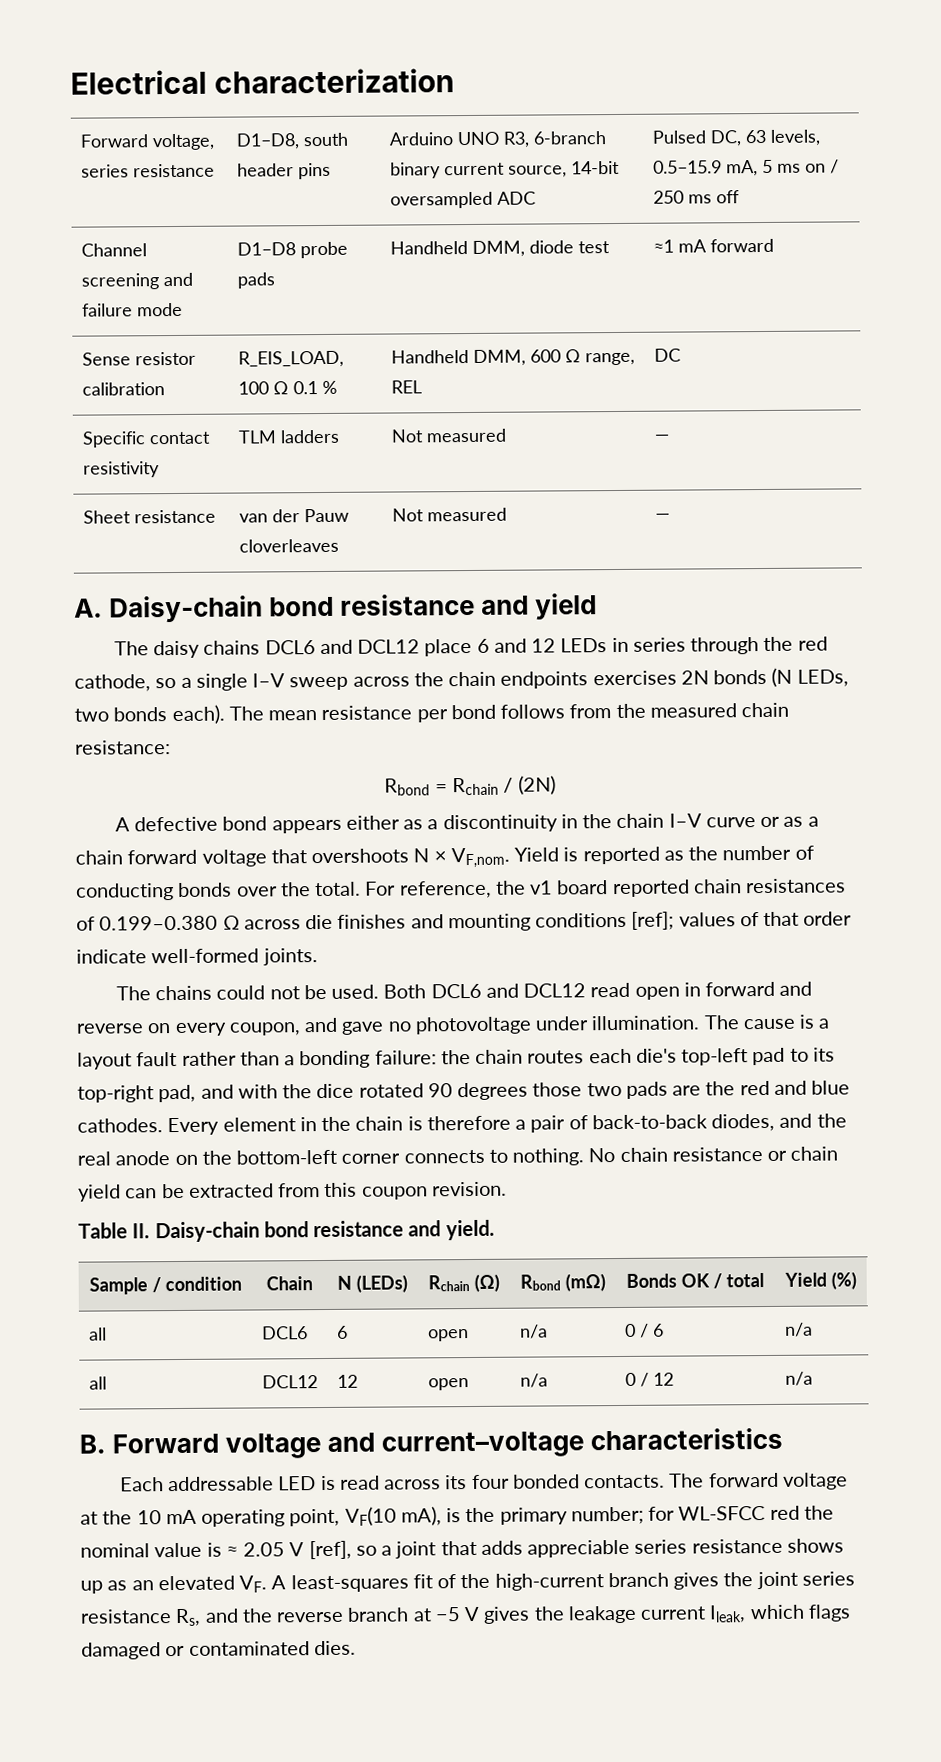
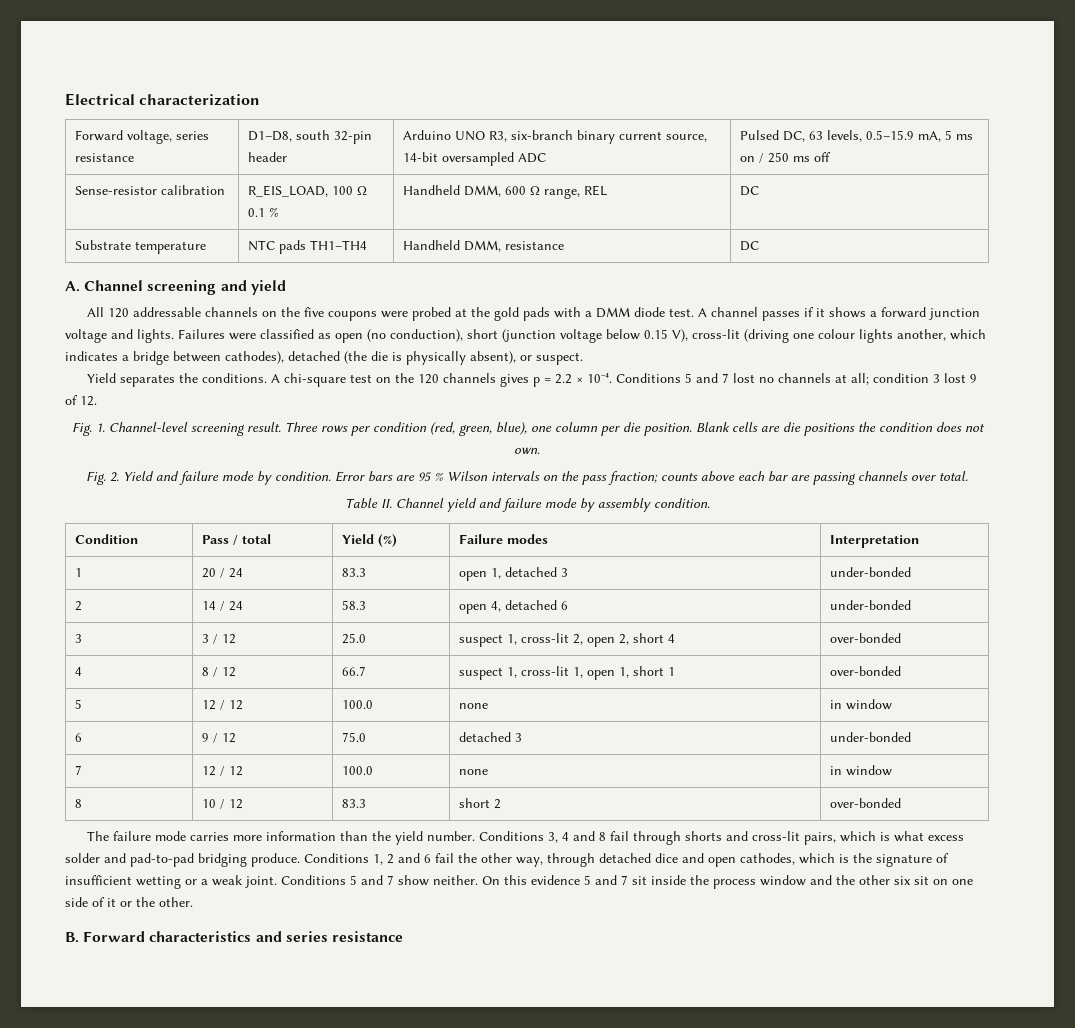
- Forward voltage, series resistance | D1–D8, south header pins | Arduino UNO R3, 6-branch binary current source, 14-bit oversampled ADC | Pulsed DC, 63 levels, 0.5–15.9 mA, 5 ms on / 250 ms off
+ Forward voltage, series resistance | D1–D8, south 32-pin header | Arduino UNO R3, six-branch binary current source, 14-bit oversampled ADC | Pulsed DC, 63 levels, 0.5–15.9 mA, 5 ms on / 250 ms off
- Channel screening and failure mode | D1–D8 probe pads | Handheld DMM, diode test | ≈1 mA forward
- Sense resistor calibration | R_EIS_LOAD, 100 Ω 0.1 % | Handheld DMM, 600 Ω range, REL | DC
+ Sense-resistor calibration | R_EIS_LOAD, 100 Ω 0.1 % | Handheld DMM, 600 Ω range, REL | DC
- Specific contact resistivity | TLM ladders | Not measured | —
- Sheet resistance | van der Pauw cloverleaves | Not measured | —
- A. Daisy-chain bond resistance and yield
- The daisy chains DCL6 and DCL12 place 6 and 12 LEDs in series through the red cathode, so a single I–V sweep across the chain endpoints exercises 2N bonds (N LEDs, two bonds each). The mean resistance per bond follows from the measured chain resistance:
- Rbond = Rchain / (2N)
- A defective bond appears either as a discontinuity in the chain I–V curve or as a chain forward voltage that overshoots N × VF,nom. Yield is reported as the number of conducting bonds over the total. For reference, the v1 board reported chain resistances of 0.199–0.380 Ω across die finishes and mounting conditions [ref]; values of that order indicate well-formed joints.
- The chains could not be used. Both DCL6 and DCL12 read open in forward and reverse on every coupon, and gave no photovoltage under illumination. The cause is a layout fault rather than a bonding failure: the chain routes each die's top-left pad to its top-right pad, and with the dice rotated 90 degrees those two pads are the red and blue cathodes. Every element in the chain is therefore a pair of back-to-back diodes, and the real anode on the bottom-left corner connects to nothing. No chain resistance or chain yield can be extracted from this coupon revision.
- Table II. Daisy-chain bond resistance and yield.
- Sample / condition | Chain | N (LEDs) | Rchain (Ω) | Rbond (mΩ) | Bonds OK / total | Yield (%)
- all | DCL6 | 6 | open | n/a | 0 / 6 | n/a
- all | DCL12 | 12 | open | n/a | 0 / 12 | n/a
- B. Forward voltage and current–voltage characteristics
- Each addressable LED is read across its four bonded contacts. The forward voltage at the 10 mA operating point, VF(10 mA), is the primary number; for WL-SFCC red the nominal value is ≈ 2.05 V [ref], so a joint that adds appreciable series resistance shows up as an elevated VF. A least-squares fit of the high-current branch gives the joint series resistance Rs, and the reverse branch at −5 V gives the leakage current Ileak, which flags damaged or contaminated dies.
+ Substrate temperature | NTC pads TH1–TH4 | Handheld DMM, resistance | DC
+ A. Channel screening and yield
+ All 120 addressable channels on the five coupons were probed at the gold pads with a DMM diode test. A channel passes if it shows a forward junction voltage and lights. Failures were classified as open (no conduction), short (junction voltage below 0.15 V), cross-lit (driving one colour lights another, which indicates a bridge between cathodes), detached (the die is physically absent), or suspect.
+ Yield separates the conditions. A chi-square test on the 120 channels gives p = 2.2 × 10⁻⁴. Conditions 5 and 7 lost no channels at all; condition 3 lost 9 of 12.
+ Fig. 1. Channel-level screening result. Three rows per condition (red, green, blue), one column per die position. Blank cells are die positions the condition does not own.
+ Fig. 2. Yield and failure mode by condition. Error bars are 95 % Wilson intervals on the pass fraction; counts above each bar are passing channels over total.
+ Table II. Channel yield and failure mode by assembly condition.
+ Condition | Pass / total | Yield (%) | Failure modes | Interpretation
+ 1 | 20 / 24 | 83.3 | open 1, detached 3 | under-bonded
+ 2 | 14 / 24 | 58.3 | open 4, detached 6 | under-bonded
+ 3 | 3 / 12 | 25.0 | suspect 1, cross-lit 2, open 2, short 4 | over-bonded
+ 4 | 8 / 12 | 66.7 | suspect 1, cross-lit 1, open 1, short 1 | over-bonded
+ 5 | 12 / 12 | 100.0 | none | in window
+ 6 | 9 / 12 | 75.0 | detached 3 | under-bonded
+ 7 | 12 / 12 | 100.0 | none | in window
+ 8 | 10 / 12 | 83.3 | short 2 | over-bonded
+ The failure mode carries more information than the yield number. Conditions 3, 4 and 8 fail through shorts and cross-lit pairs, which is what excess solder and pad-to-pad bridging produce. Conditions 1, 2 and 6 fail the other way, through detached dice and open cathodes, which is the signature of insufficient wetting or a weak joint. Conditions 5 and 7 show neither. On this evidence 5 and 7 sit inside the process window and the other six sit on one side of it or the other.
+ B. Forward characteristics and series resistance

